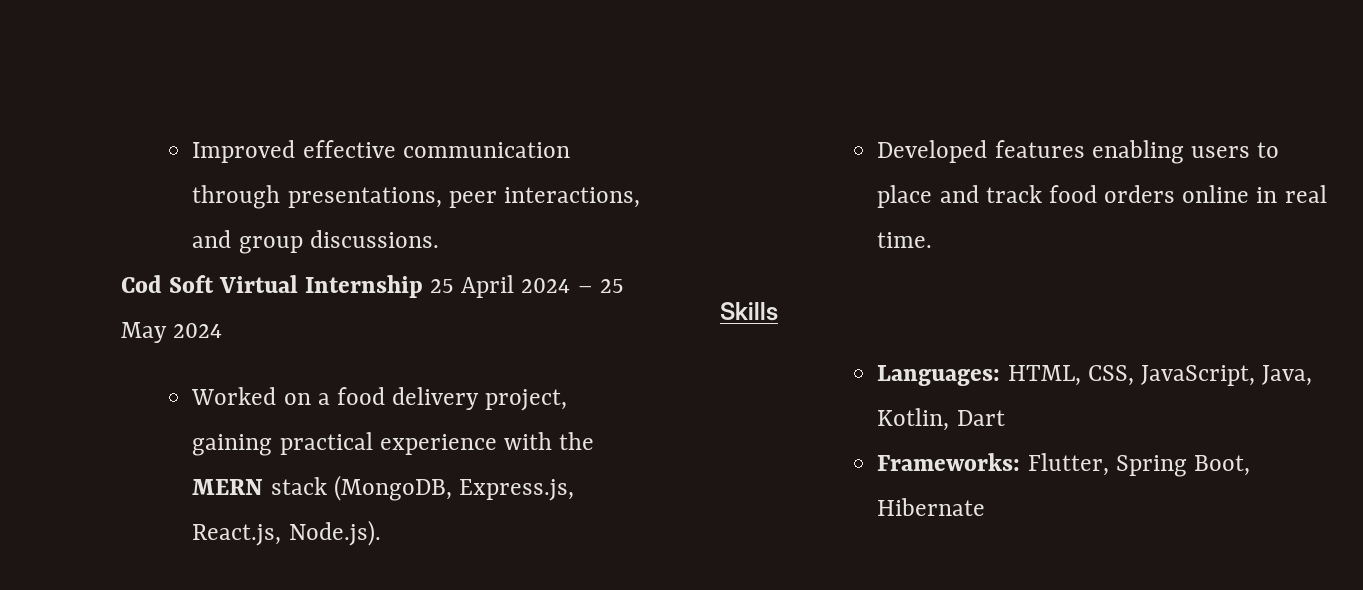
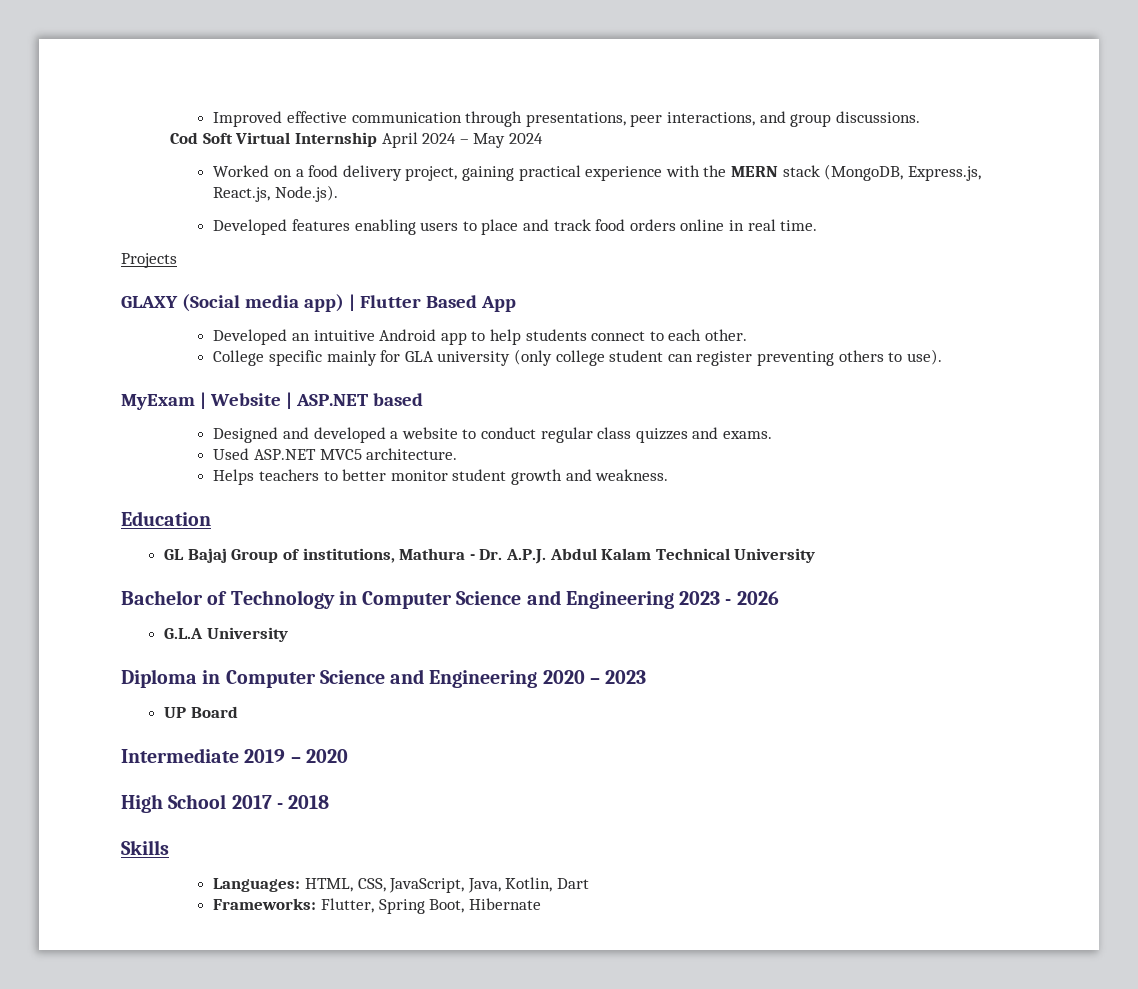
- Cod Soft Virtual Internship 25 April 2024 – 25 May 2024
+ Cod Soft Virtual Internship April 2024 – May 2024
+ Projects
+ GLAXY (Social media app) | Flutter Based App
+ Developed an intuitive Android app to help students connect to each other.
+ College specific mainly for GLA university (only college student can register preventing others to use).
+ MyExam | Website | ASP.NET based
+ Designed and developed a website to conduct regular class quizzes and exams.
+ Used ASP.NET MVC5 architecture.
+ Helps teachers to better monitor student growth and weakness.
+ Education
+ GL Bajaj Group of institutions, Mathura - Dr. A.P.J. Abdul Kalam Technical University
+ Bachelor of Technology in Computer Science and Engineering 2023 - 2026
+ G.L.A University
+ Diploma in Computer Science and Engineering 2020 – 2023
+ UP Board
+ Intermediate 2019 – 2020
+ High School 2017 - 2018

